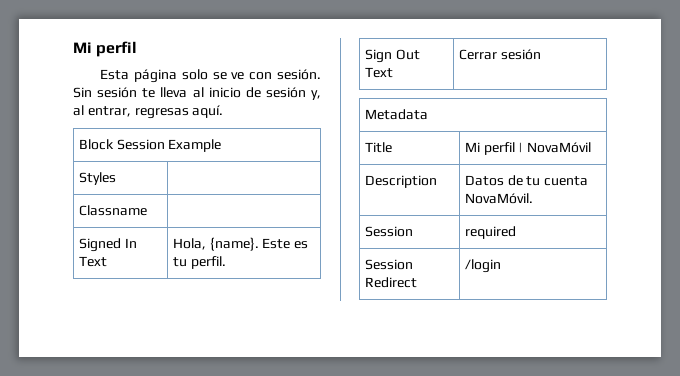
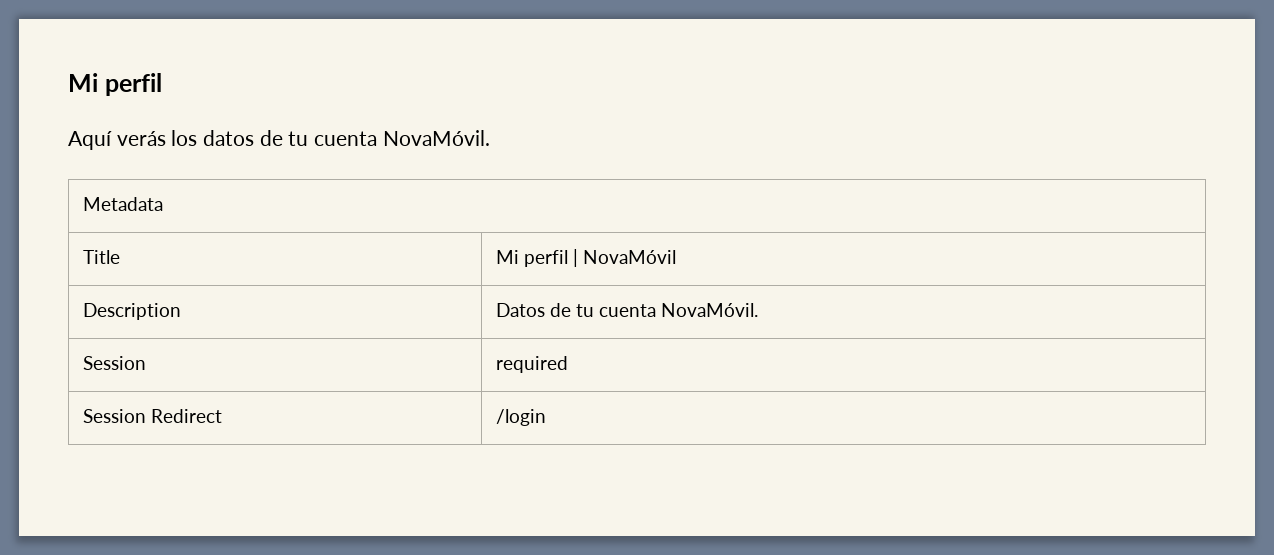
- Esta página solo se ve con sesión. Sin sesión te lleva al inicio de sesión y, al entrar, regresas aquí.
- Block Session Example
- Styles |
- Classname |
- Signed In Text | Hola, {name}. Este es tu perfil.
- Sign Out Text | Cerrar sesión
+ Aquí verás los datos de tu cuenta NovaMóvil.

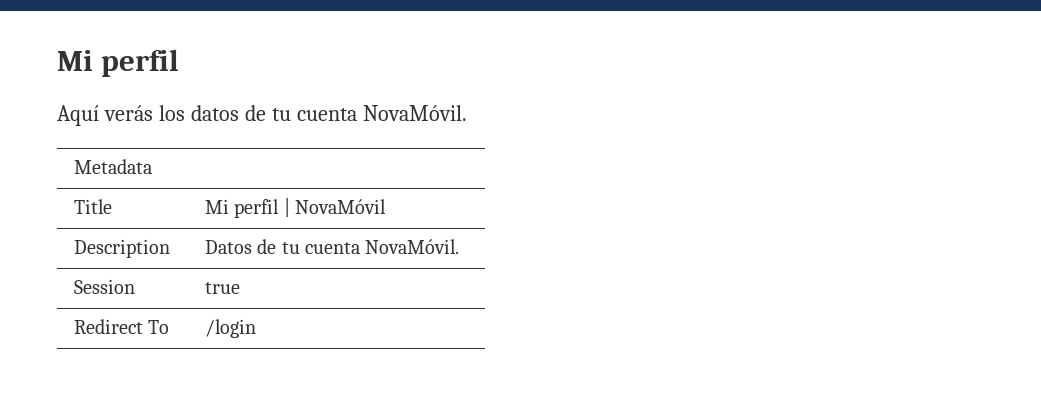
- Session | required
- Session Redirect | /login
+ Session | true
+ Redirect To | /login

